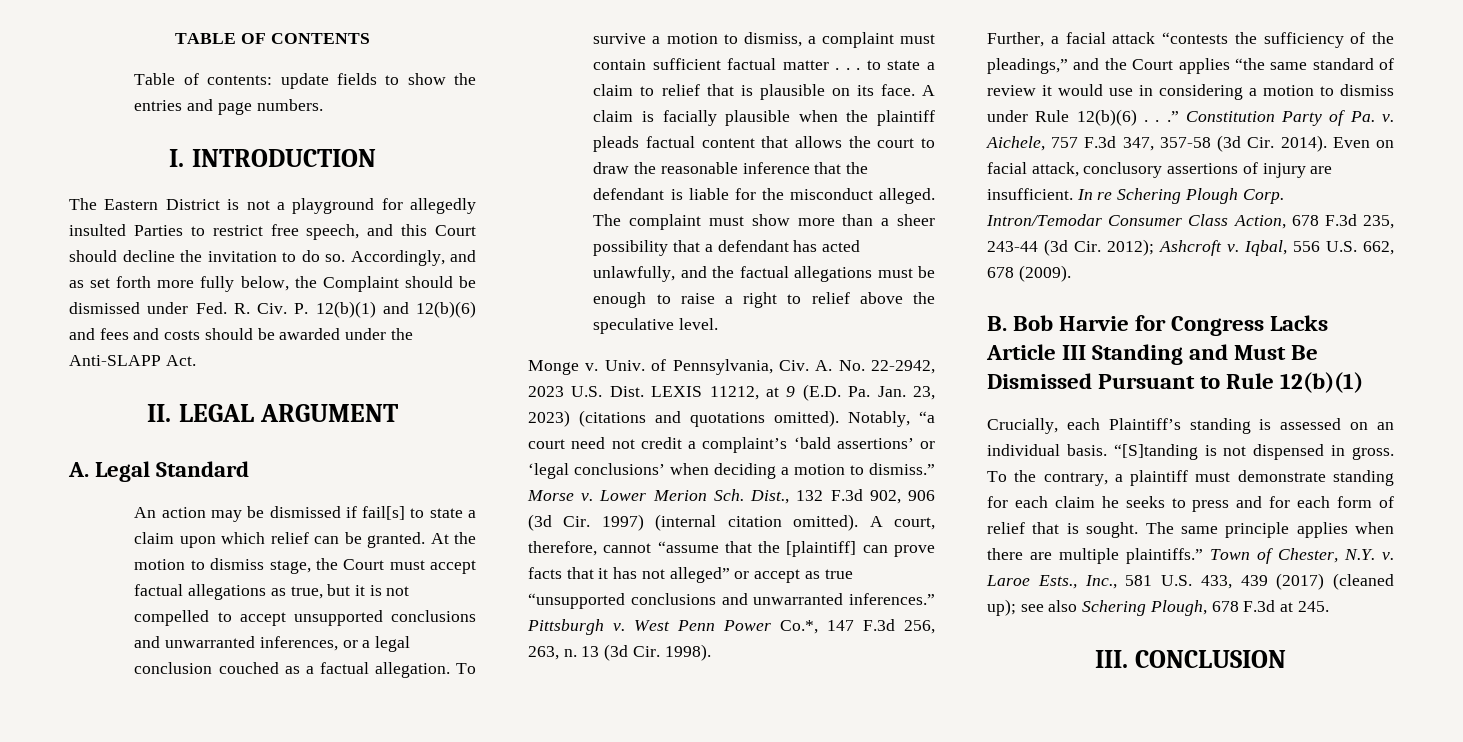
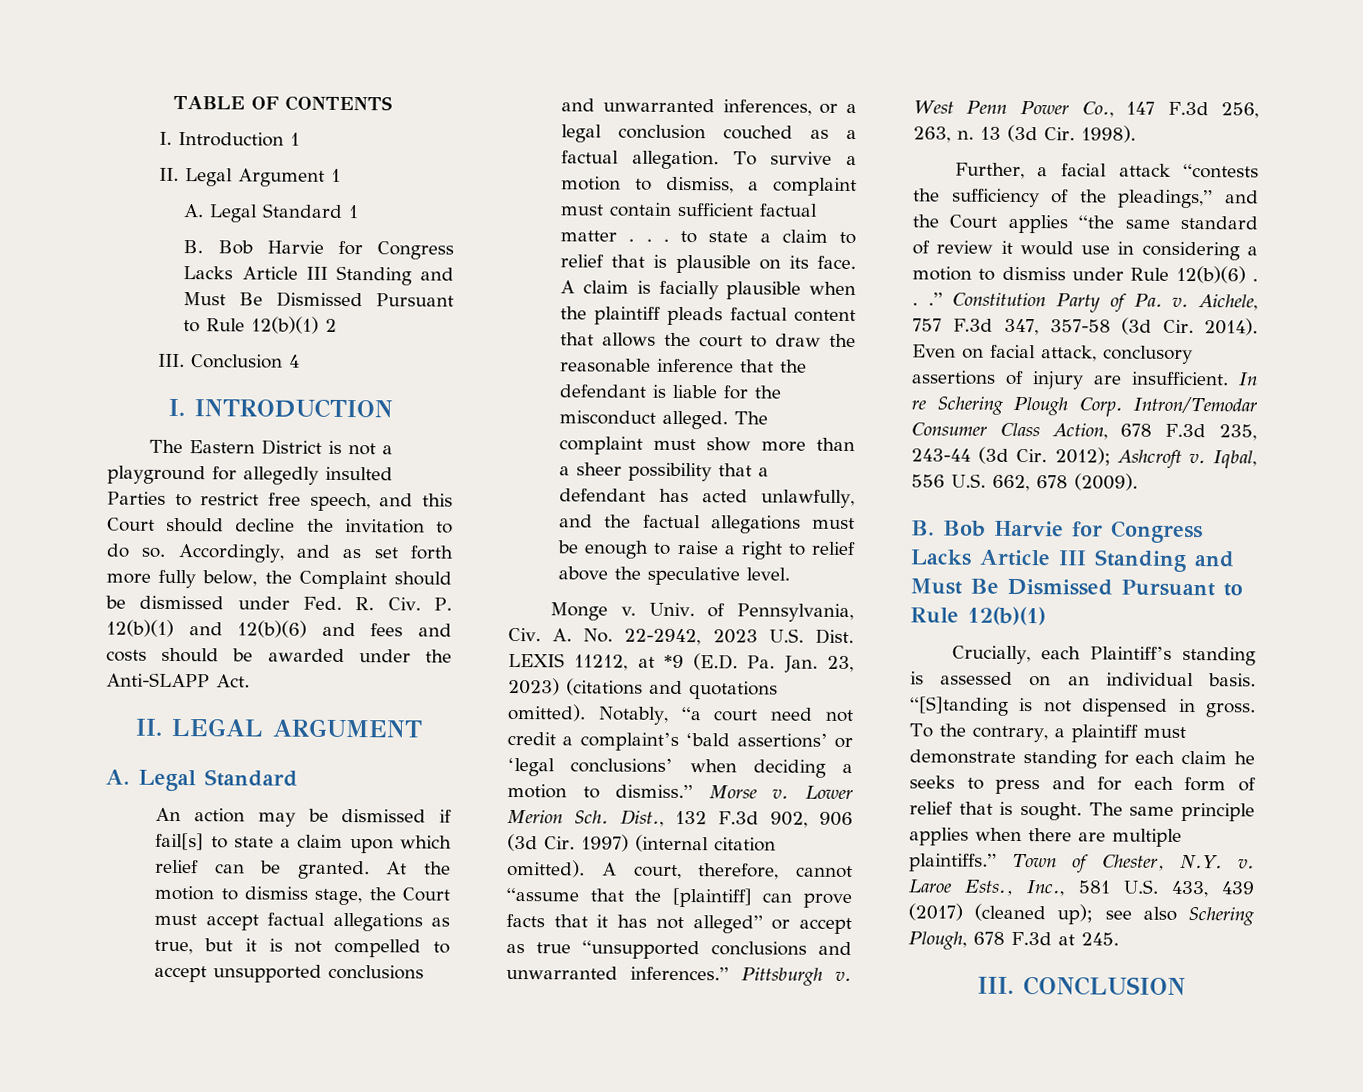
- Table of contents: update fields to show the entries and page numbers.
+ I. Introduction 1
+ II. Legal Argument 1
+ A. Legal Standard 1
+ B. Bob Harvie for Congress Lacks Article III Standing and Must Be Dismissed Pursuant to Rule 12(b)(1) 2
+ III. Conclusion 4
- LEXIS 11212, at 9 (E.D. Pa. Jan. 23, 2023) (citations and quotations omitted).
+ LEXIS 11212, at *9 (E.D. Pa. Jan. 23, 2023) (citations and quotations omitted).
- West Penn Power Co.*, 147 F.3d 256, 263, n.
+ West Penn Power Co., 147 F.3d 256, 263, n.

